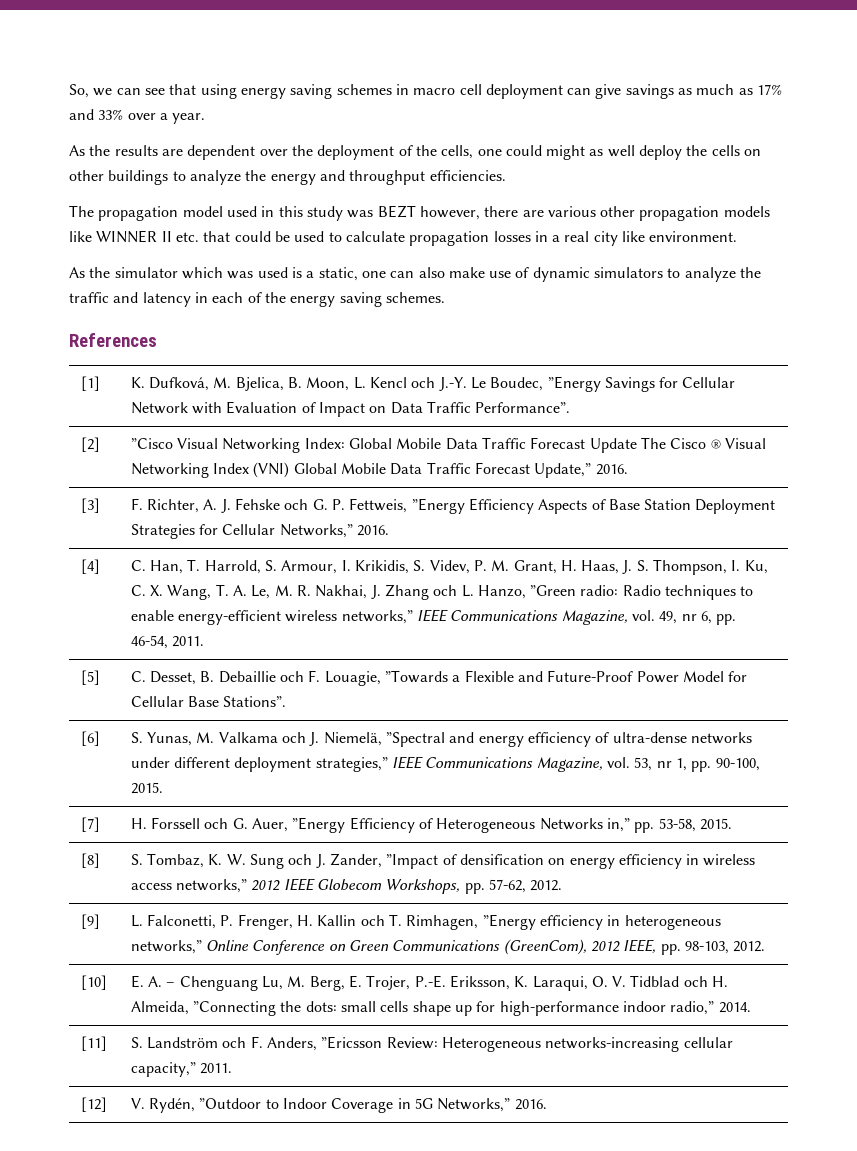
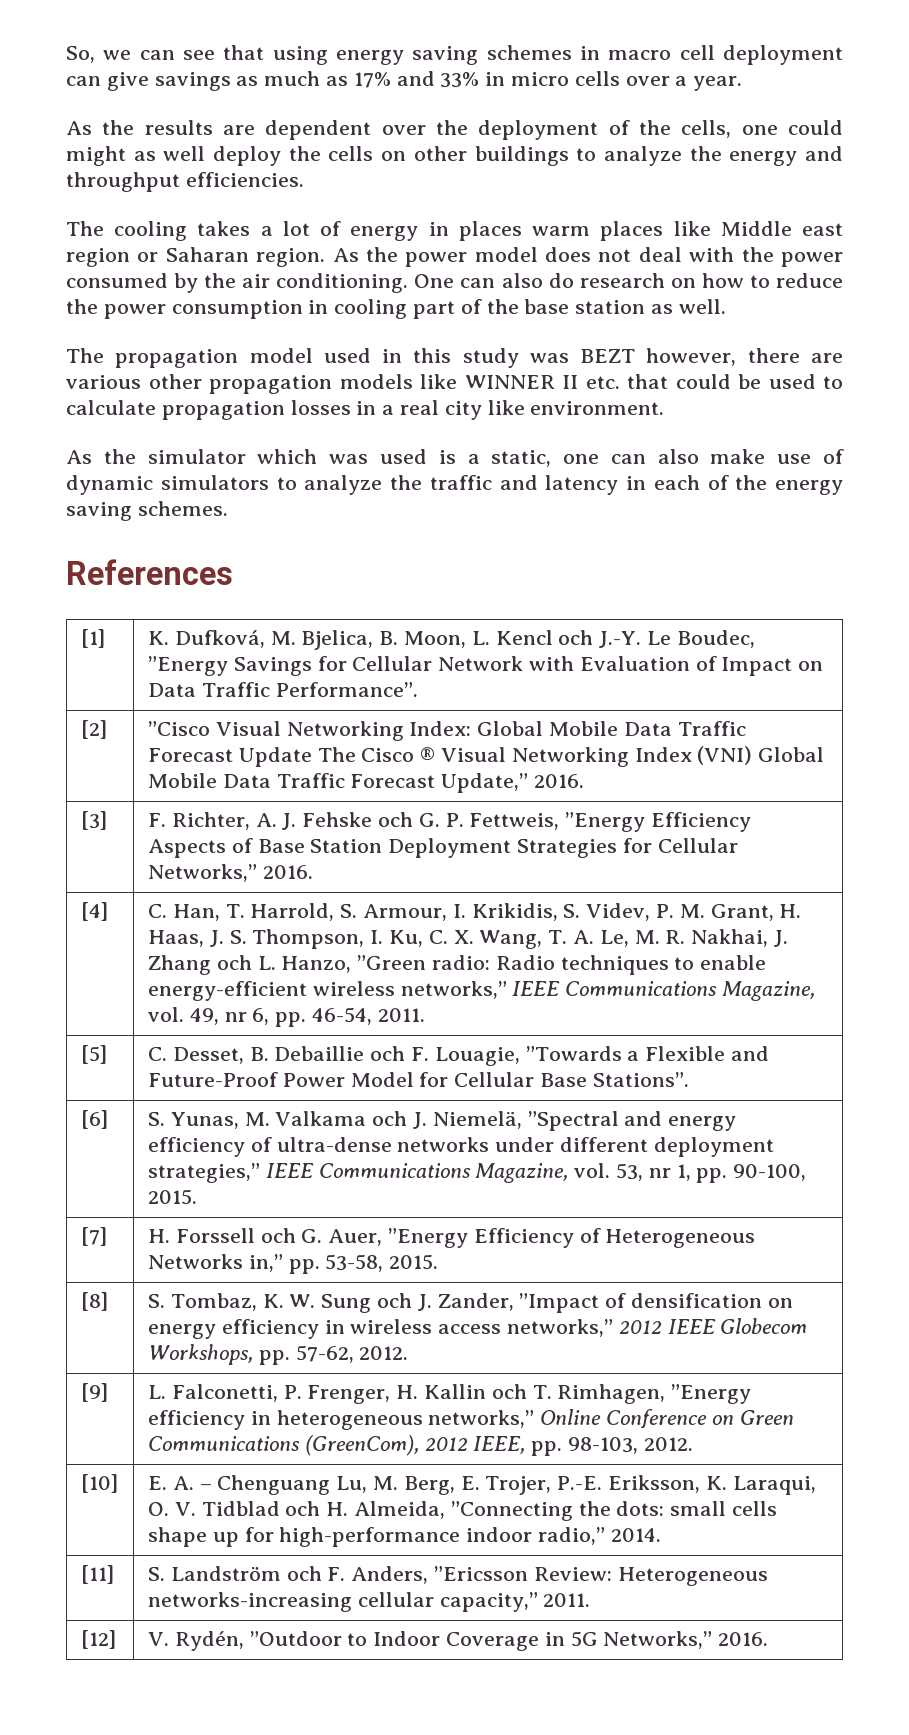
- So, we can see that using energy saving schemes in macro cell deployment can give savings as much as 17% and 33% over a year.
+ So, we can see that using energy saving schemes in macro cell deployment can give savings as much as 17% and 33% in micro cells over a year.
+ The cooling takes a lot of energy in places warm places like Middle east region or Saharan region. As the power model does not deal with the power consumed by the air conditioning. One can also do research on how to reduce the power consumption in cooling part of the base station as well.

